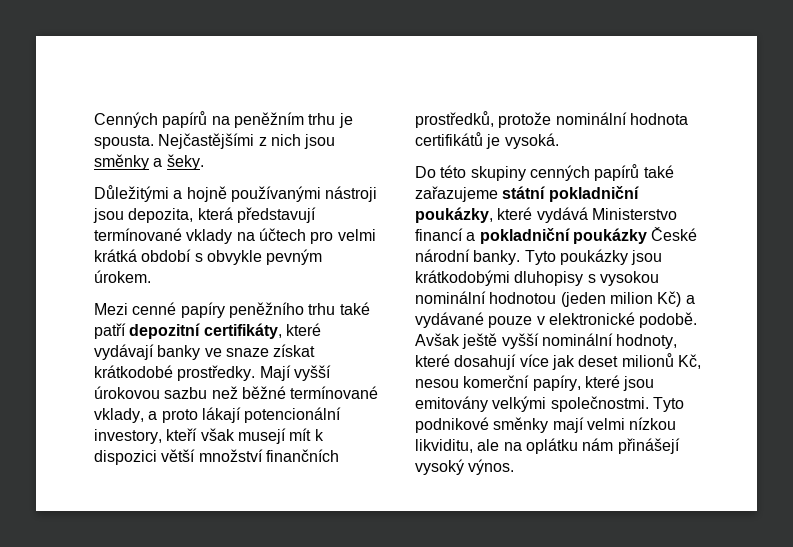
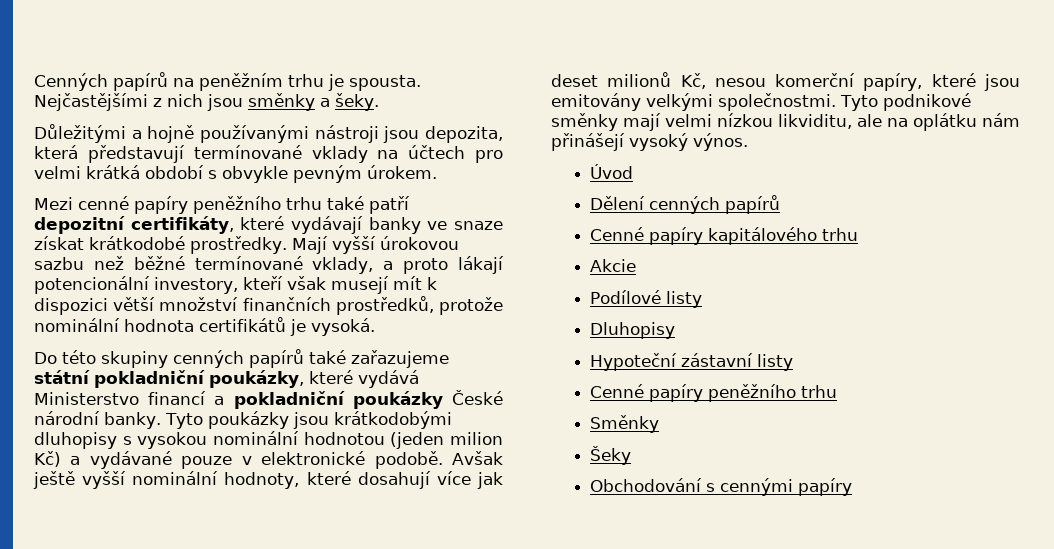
+ Úvod
+ Dělení cenných papírů
+ Cenné papíry kapitálového trhu
+ Akcie
+ Podílové listy
+ Dluhopisy
+ Hypoteční zástavní listy
+ Cenné papíry peněžního trhu
+ Směnky
+ Šeky
+ Obchodování s cennými papíry

